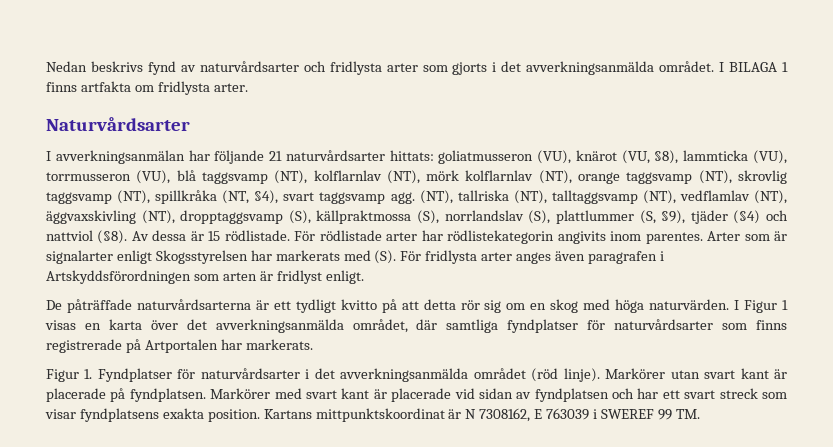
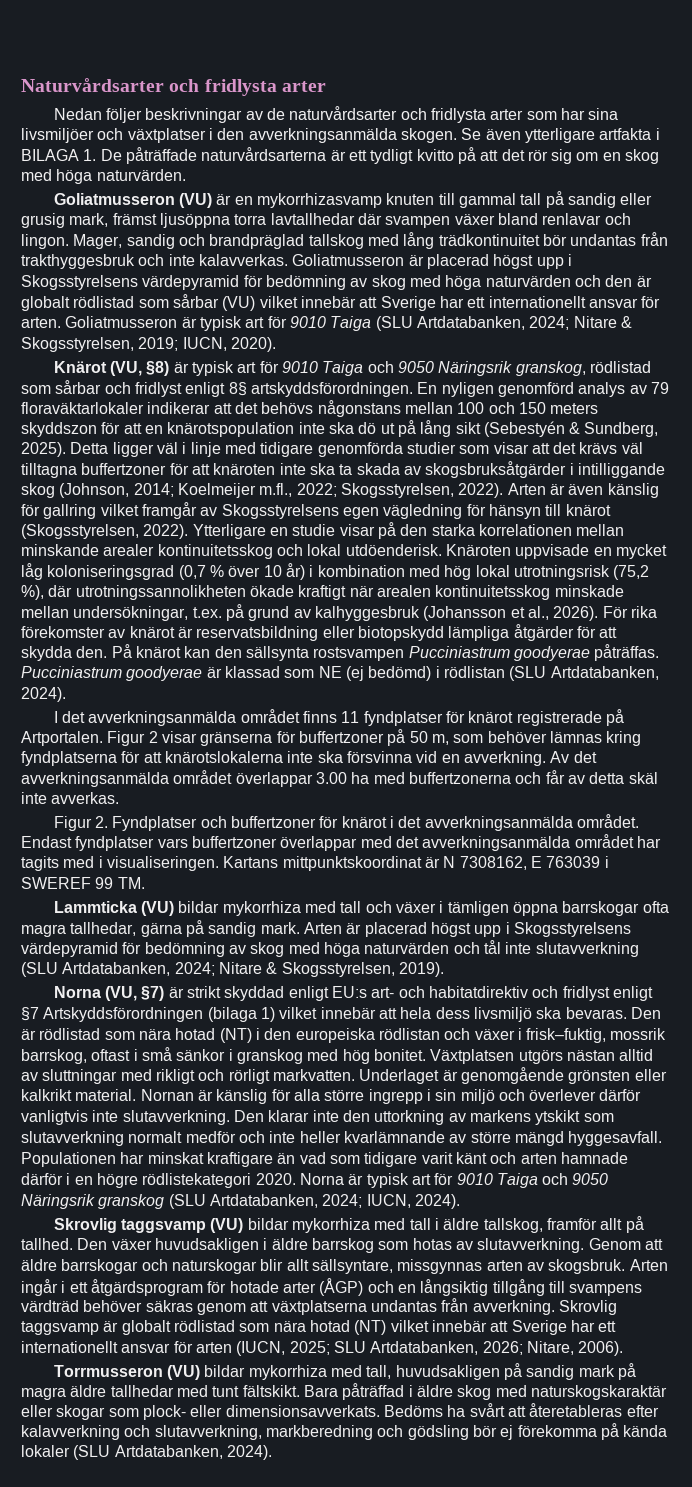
- Nedan beskrivs fynd av naturvårdsarter och fridlysta arter som gjorts i det avverkningsanmälda området. I BILAGA 1 finns artfakta om fridlysta arter.
- Naturvårdsarter
- I avverkningsanmälan har följande 21 naturvårdsarter hittats: goliatmusseron (VU), knärot (VU, §8), lammticka (VU), torrmusseron (VU), blå taggsvamp (NT), kolflarnlav (NT), mörk kolflarnlav (NT), orange taggsvamp (NT), skrovlig taggsvamp (NT), spillkråka (NT, §4), svart taggsvamp agg. (NT), tallriska (NT), talltaggsvamp (NT), vedflamlav (NT), äggvaxskivling (NT), dropptaggsvamp (S), källpraktmossa (S), norrlandslav (S), plattlummer (S, §9), tjäder (§4) och nattviol (§8). Av dessa är 15 rödlistade. För rödlistade arter har rödlistekategorin angivits inom parentes. Arter som är signalarter enligt Skogsstyrelsen har markerats med (S). För fridlysta arter anges även paragrafen i Artskyddsförordningen som arten är fridlyst enligt.
- De påträffade naturvårdsarterna är ett tydligt kvitto på att detta rör sig om en skog med höga naturvärden. I Figur 1 visas en karta över det avverkningsanmälda området, där samtliga fyndplatser för naturvårdsarter som finns registrerade på Artportalen har markerats.
- Figur 1. Fyndplatser för naturvårdsarter i det avverkningsanmälda området (röd linje). Markörer utan svart kant är placerade på fyndplatsen. Markörer med svart kant är placerade vid sidan av fyndplatsen och har ett svart streck som visar fyndplatsens exakta position.
+ Naturvårdsarter och fridlysta arter
+ Nedan följer beskrivningar av de naturvårdsarter och fridlysta arter som har sina livsmiljöer och växtplatser i den avverkningsanmälda skogen. Se även ytterligare artfakta i BILAGA 1. De påträffade naturvårdsarterna är ett tydligt kvitto på att det rör sig om en skog med höga naturvärden.
+ Goliatmusseron (VU) är en mykorrhizasvamp knuten till gammal tall på sandig eller grusig mark, främst ljusöppna torra lavtallhedar där svampen växer bland renlavar och lingon. Mager, sandig och brandpräglad tallskog med lång trädkontinuitet bör undantas från trakthyggesbruk och inte kalavverkas. Goliatmusseron är placerad högst upp i Skogsstyrelsens värdepyramid för bedömning av skog med höga naturvärden och den är globalt rödlistad som sårbar (VU) vilket innebär att Sverige har ett internationellt ansvar för arten. Goliatmusseron är typisk art för 9010 Taiga (SLU Artdatabanken, 2024; Nitare & Skogsstyrelsen, 2019; IUCN, 2020).
+ Knärot (VU, §8) är typisk art för 9010 Taiga och 9050 Näringsrik granskog, rödlistad som sårbar och fridlyst enligt 8§ artskyddsförordningen. En nyligen genomförd analys av 79 floraväktarlokaler indikerar att det behövs någonstans mellan 100 och 150 meters skyddszon för att en knärotspopulation inte ska dö ut på lång sikt (Sebestyén & Sundberg, 2025). Detta ligger väl i linje med tidigare genomförda studier som visar att det krävs väl tilltagna buffertzoner för att knäroten inte ska ta skada av skogsbruksåtgärder i intilliggande skog (Johnson, 2014; Koelmeijer m.fl., 2022; Skogsstyrelsen, 2022). Arten är även känslig för gallring vilket framgår av Skogsstyrelsens egen vägledning för hänsyn till knärot (Skogsstyrelsen, 2022). Ytterligare en studie visar på den starka korrelationen mellan minskande arealer kontinuitetsskog och lokal utdöenderisk. Knäroten uppvisade en mycket låg koloniseringsgrad (0,7 % över 10 år) i kombination med hög lokal utrotningsrisk (75,2 %), där utrotningssannolikheten ökade kraftigt när arealen kontinuitetsskog minskade mellan undersökningar, t.ex. på grund av kalhyggesbruk (Johansson et al., 2026). För rika förekomster av knärot är reservatsbildning eller biotopskydd lämpliga åtgärder för att skydda den. På knärot kan den sällsynta rostsvampen Pucciniastrum goodyerae påträffas. Pucciniastrum goodyerae är klassad som NE (ej bedömd) i rödlistan (SLU Artdatabanken, 2024).
+ I det avverkningsanmälda området finns 11 fyndplatser för knärot registrerade på Artportalen. Figur 2 visar gränserna för buffertzoner på 50 m, som behöver lämnas kring fyndplatserna för att knärotslokalerna inte ska försvinna vid en avverkning. Av det avverkningsanmälda området överlappar 3.00 ha med buffertzonerna och får av detta skäl inte avverkas.
+ Figur 2. Fyndplatser och buffertzoner för knärot i det avverkningsanmälda området. Endast fyndplatser vars buffertzoner överlappar med det avverkningsanmälda området har tagits med i visualiseringen.
+ Lammticka (VU) bildar mykorrhiza med tall och växer i tämligen öppna barrskogar ofta magra tallhedar, gärna på sandig mark. Arten är placerad högst upp i Skogsstyrelsens värdepyramid för bedömning av skog med höga naturvärden och tål inte slutavverkning (SLU Artdatabanken, 2024; Nitare & Skogsstyrelsen, 2019).
+ Norna (VU, §7) är strikt skyddad enligt EU:s art- och habitatdirektiv och fridlyst enligt §7 Artskyddsförordningen (bilaga 1) vilket innebär att hela dess livsmiljö ska bevaras. Den är rödlistad som nära hotad (NT) i den europeiska rödlistan och växer i frisk–fuktig, mossrik barrskog, oftast i små sänkor i granskog med hög bonitet. Växtplatsen utgörs nästan alltid av sluttningar med rikligt och rörligt markvatten. Underlaget är genomgående grönsten eller kalkrikt material. Nornan är känslig för alla större ingrepp i sin miljö och överlever därför vanligtvis inte slutavverkning. Den klarar inte den uttorkning av markens ytskikt som slutavverkning normalt medför och inte heller kvarlämnande av större mängd hyggesavfall. Populationen har minskat kraftigare än vad som tidigare varit känt och arten hamnade därför i en högre rödlistekategori 2020. Norna är typisk art för 9010 Taiga och 9050 Näringsrik granskog (SLU Artdatabanken, 2024; IUCN, 2024).
+ Skrovlig taggsvamp (VU) bildar mykorrhiza med tall i äldre tallskog, framför allt på tallhed. Den växer huvudsakligen i äldre barrskog som hotas av slutavverkning. Genom att äldre barrskogar och naturskogar blir allt sällsyntare, missgynnas arten av skogsbruk. Arten ingår i ett åtgärdsprogram för hotade arter (ÅGP) och en långsiktig tillgång till svampens värdträd behöver säkras genom att växtplatserna undantas från avverkning. Skrovlig taggsvamp är globalt rödlistad som nära hotad (NT) vilket innebär att Sverige har ett internationellt ansvar för arten (IUCN, 2025; SLU Artdatabanken, 2026; Nitare, 2006).
+ Torrmusseron (VU) bildar mykorrhiza med tall, huvudsakligen på sandig mark på magra äldre tallhedar med tunt fältskikt. Bara påträffad i äldre skog med naturskogskaraktär eller skogar som plock- eller dimensionsavverkats. Bedöms ha svårt att återetableras efter kalavverkning och slutavverkning, markberedning och gödsling bör ej förekomma på kända lokaler (SLU Artdatabanken, 2024).

